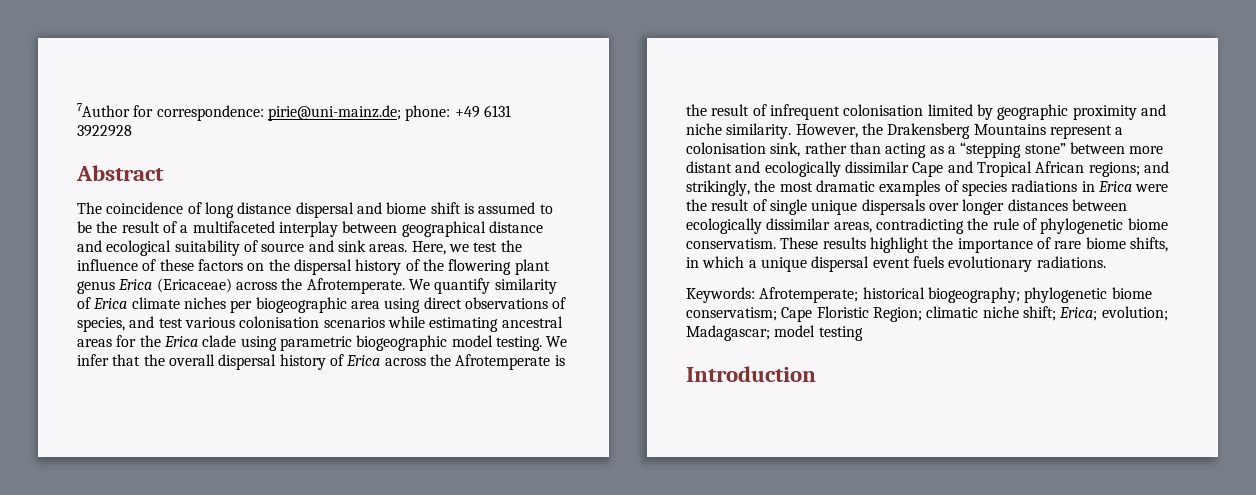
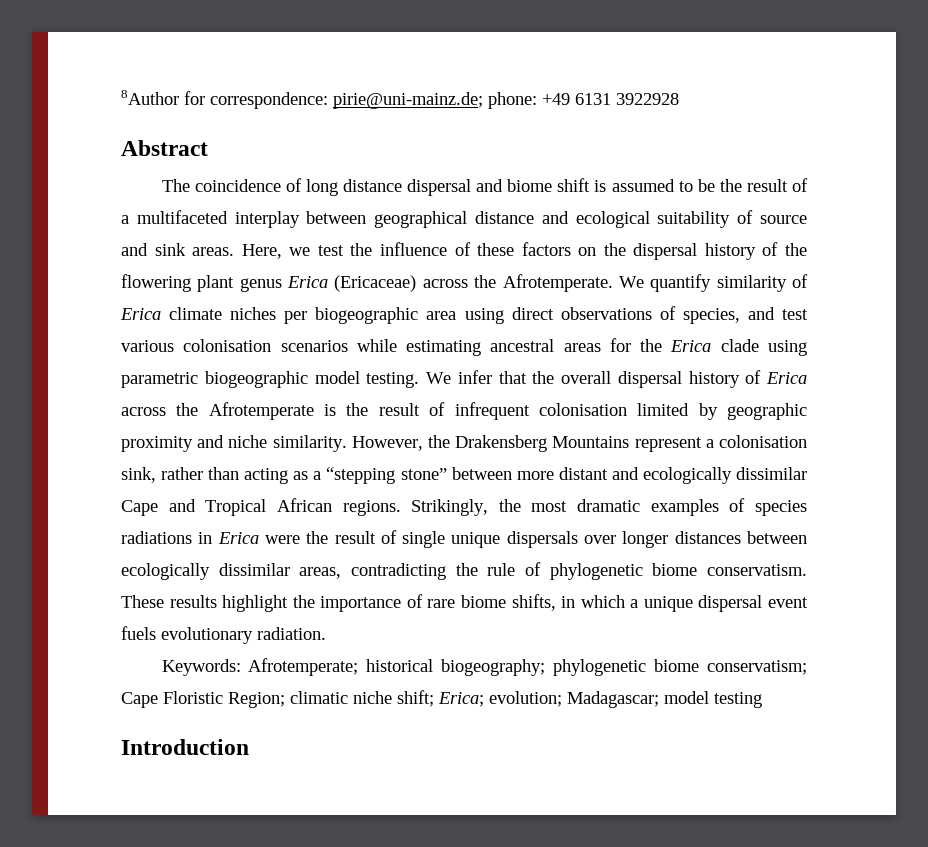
- 7Author for correspondence: pirie@uni-mainz.de; phone: +49 6131 3922928
+ 8Author for correspondence: pirie@uni-mainz.de; phone: +49 6131 3922928
- However, the Drakensberg Mountains represent a colonisation sink, rather than acting as a “stepping stone” between more distant and ecologically dissimilar Cape and Tropical African regions; and strikingly, the most dramatic examples of species radiations in Erica were the result of single unique dispersals over longer distances between ecologically dissimilar areas, contradicting the rule of phylogenetic biome conservatism.
+ However, the Drakensberg Mountains represent a colonisation sink, rather than acting as a “stepping stone” between more distant and ecologically dissimilar Cape and Tropical African regions. Strikingly, the most dramatic examples of species radiations in Erica were the result of single unique dispersals over longer distances between ecologically dissimilar areas, contradicting the rule of phylogenetic biome conservatism.
- These results highlight the importance of rare biome shifts, in which a unique dispersal event fuels evolutionary radiations.
+ These results highlight the importance of rare biome shifts, in which a unique dispersal event fuels evolutionary radiation.

